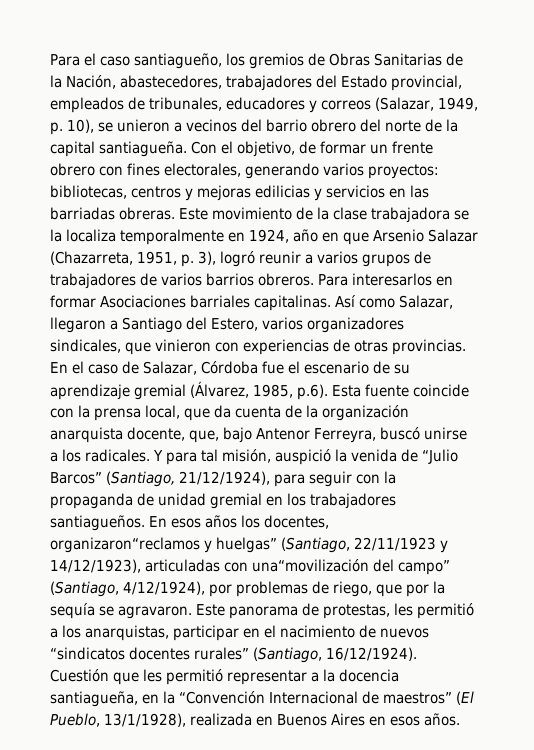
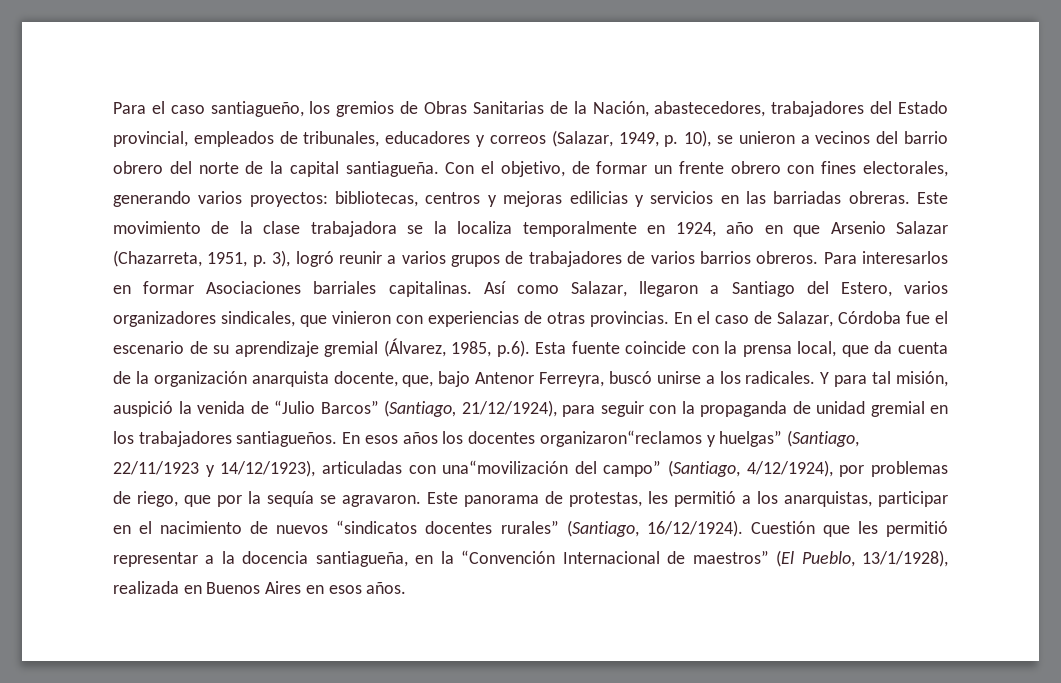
- En esos años los docentes, organizaron“reclamos y huelgas” (Santiago, 22/11/1923 y 14/12/1923), articuladas con una“movilización del campo” (Santiago, 4/12/1924), por problemas de riego, que por la sequía se agravaron.
+ En esos años los docentes organizaron“reclamos y huelgas” (Santiago, 22/11/1923 y 14/12/1923), articuladas con una“movilización del campo” (Santiago, 4/12/1924), por problemas de riego, que por la sequía se agravaron.

